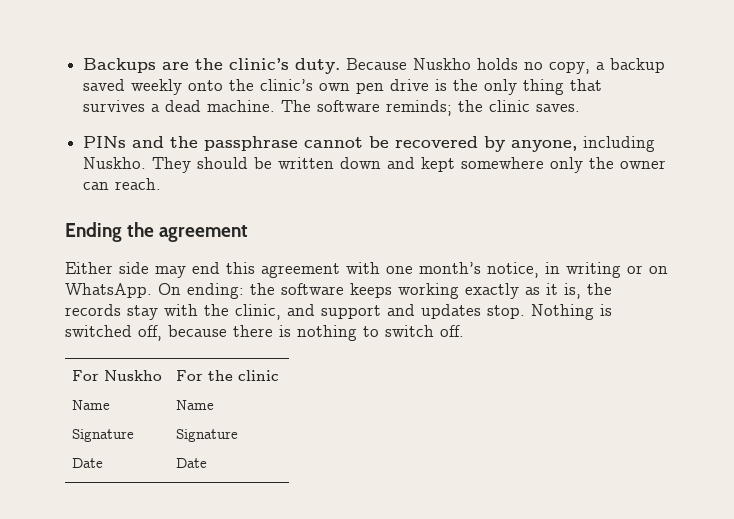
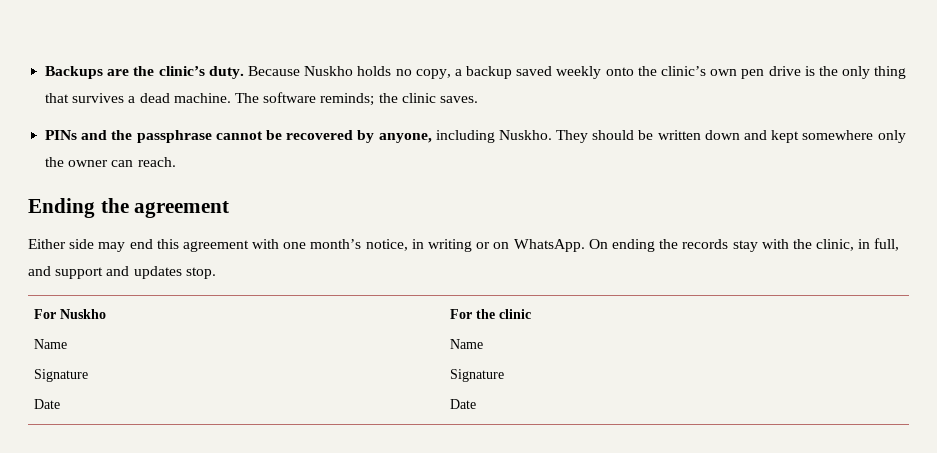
- On ending: the software keeps working exactly as it is, the records stay with the clinic, and support and updates stop. Nothing is switched off, because there is nothing to switch off.
+ On ending the records stay with the clinic, in full, and support and updates stop.

